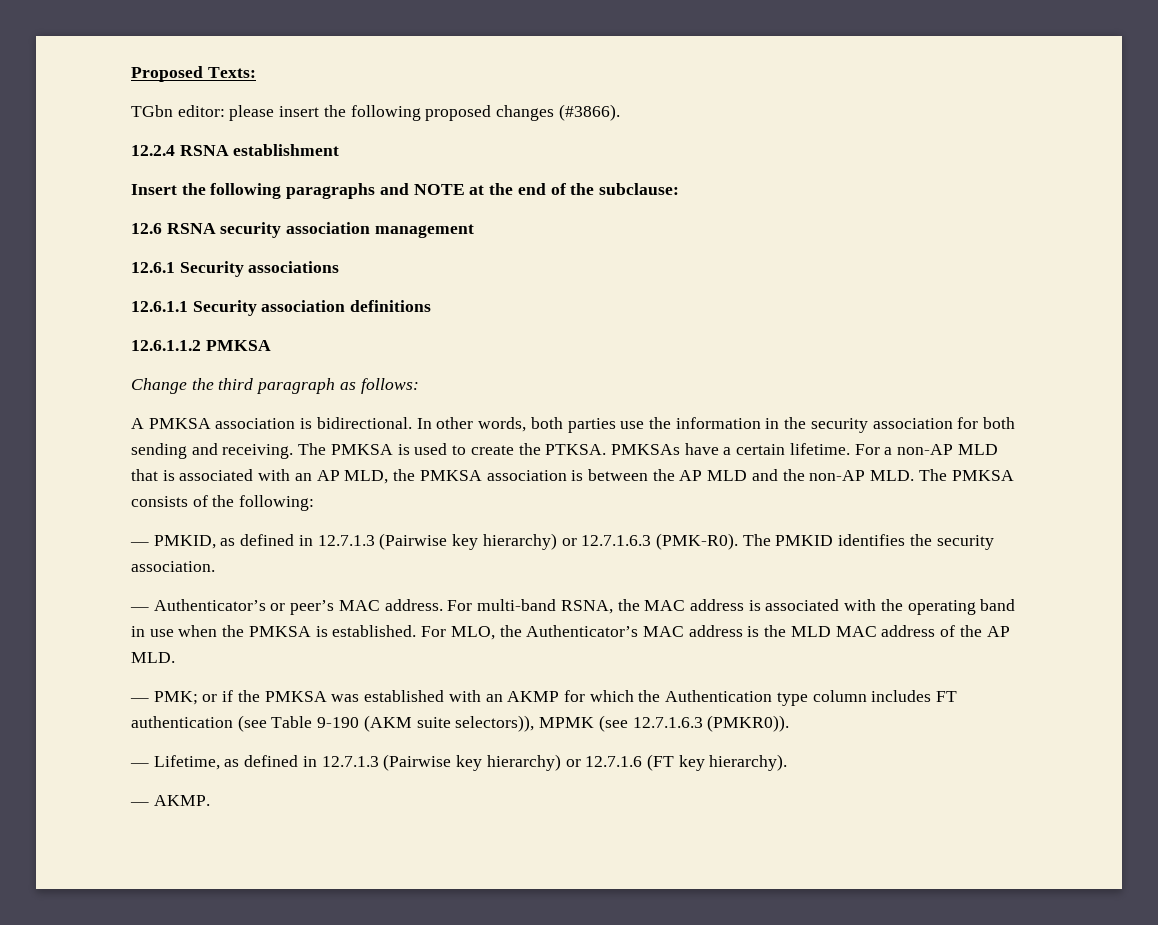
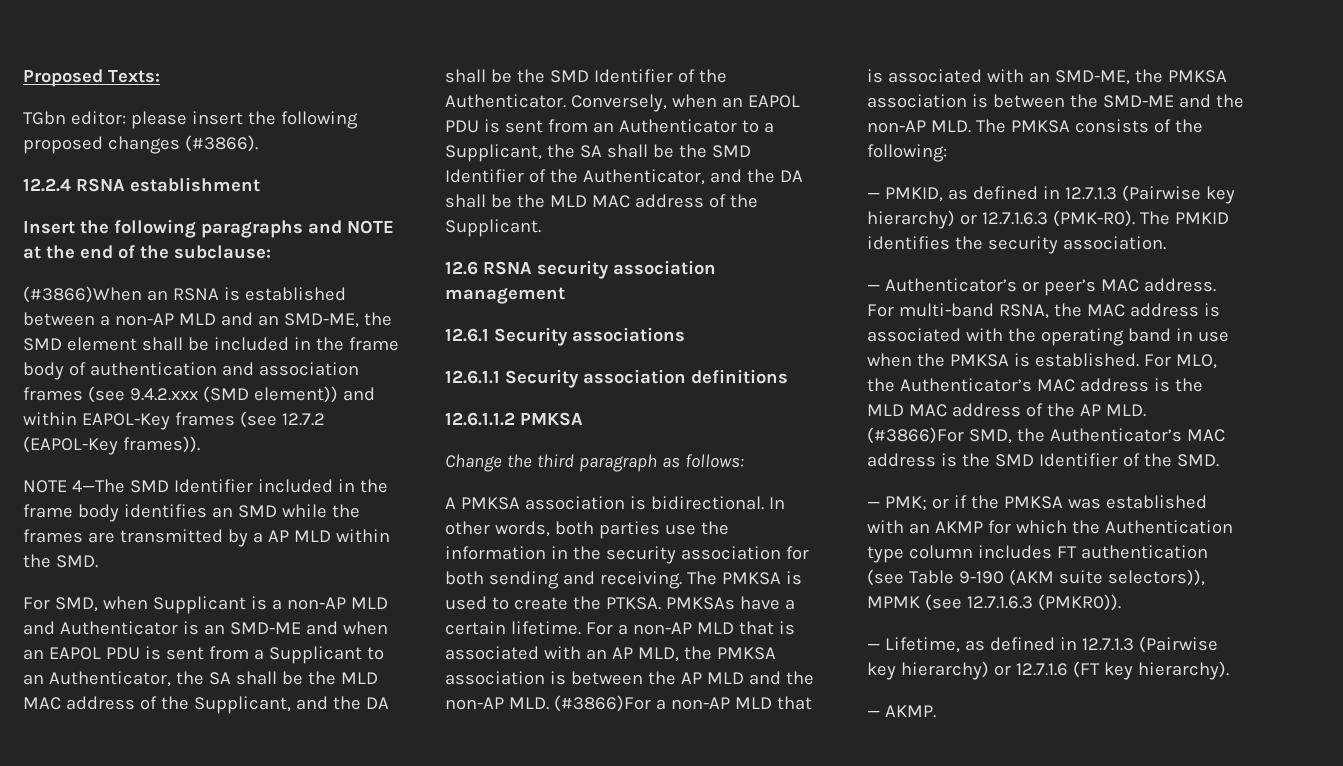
+ (#3866)When an RSNA is established between a non-AP MLD and an SMD-ME, the SMD element shall be included in the frame body of authentication and association frames (see 9.4.2.xxx (SMD element)) and within EAPOL-Key frames (see 12.7.2 (EAPOL-Key frames)).
+ NOTE 4—The SMD Identifier included in the frame body identifies an SMD while the frames are transmitted by a AP MLD within the SMD.
+ For SMD, when Supplicant is a non-AP MLD and Authenticator is an SMD-ME and when an EAPOL PDU is sent from a Supplicant to an Authenticator, the SA shall be the MLD MAC address of the Supplicant, and the DA shall be the SMD Identifier of the Authenticator. Conversely, when an EAPOL PDU is sent from an Authenticator to a Supplicant, the SA shall be the SMD Identifier of the Authenticator, and the DA shall be the MLD MAC address of the Supplicant.
- For a non-AP MLD that is associated with an AP MLD, the PMKSA association is between the AP MLD and the non-AP MLD. The PMKSA consists of the following:
+ For a non-AP MLD that is associated with an AP MLD, the PMKSA association is between the AP MLD and the non-AP MLD. (#3866)For a non-AP MLD that is associated with an SMD-ME, the PMKSA association is between the SMD-ME and the non-AP MLD. The PMKSA consists of the following:
- For MLO, the Authenticator’s MAC address is the MLD MAC address of the AP MLD.
+ For MLO, the Authenticator’s MAC address is the MLD MAC address of the AP MLD. (#3866)For SMD, the Authenticator’s MAC address is the SMD Identifier of the SMD.

